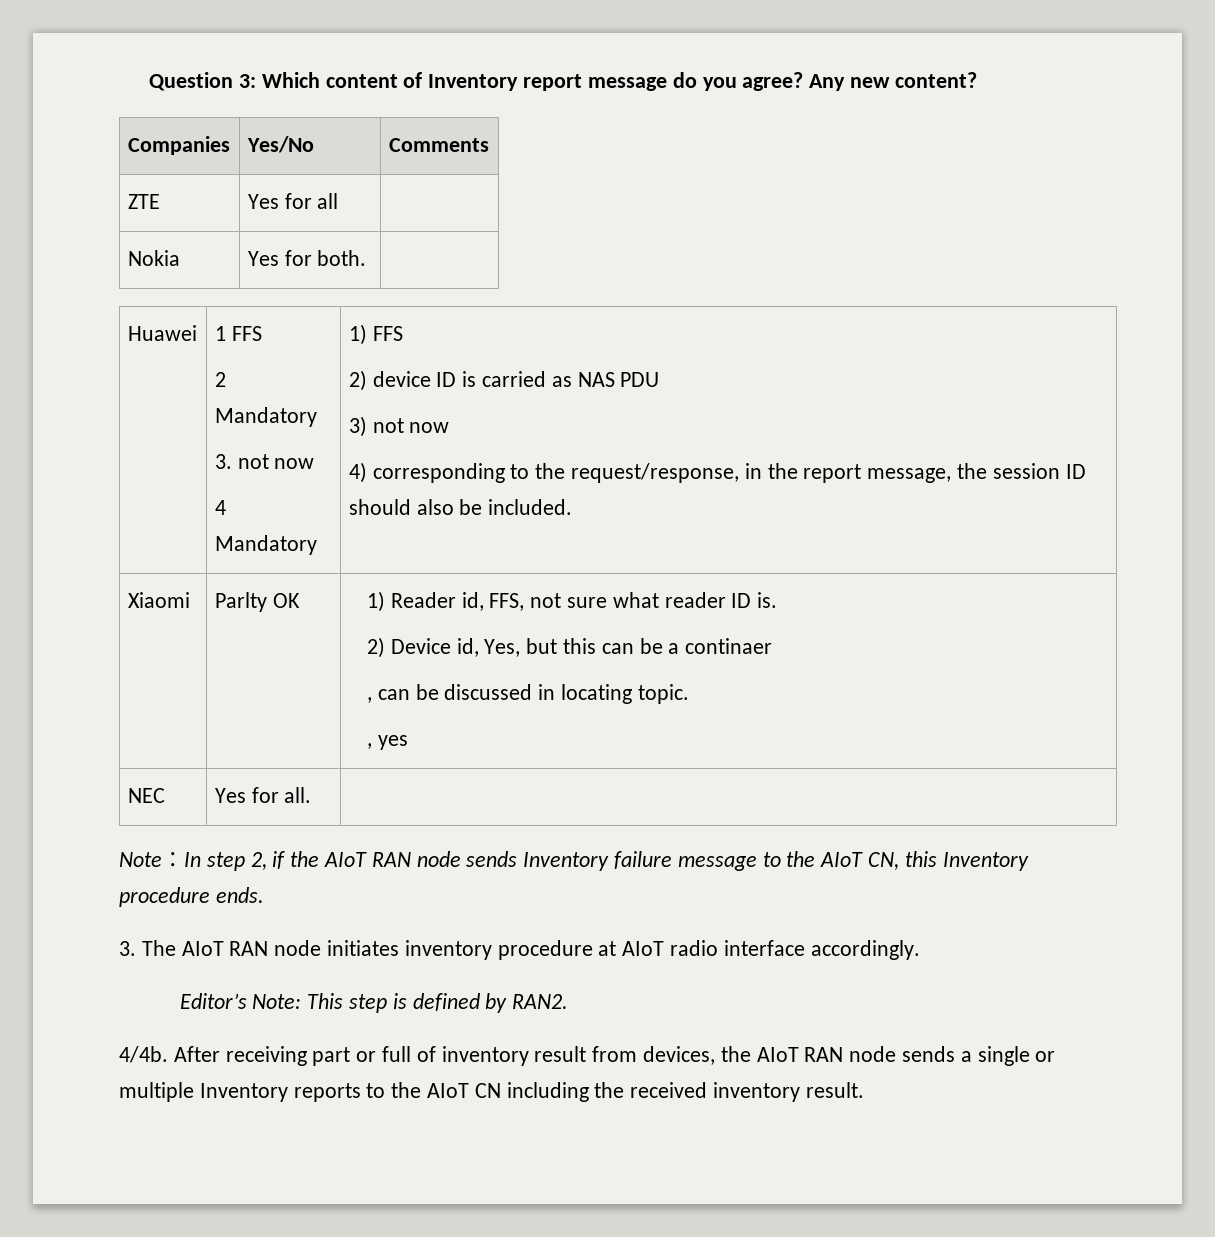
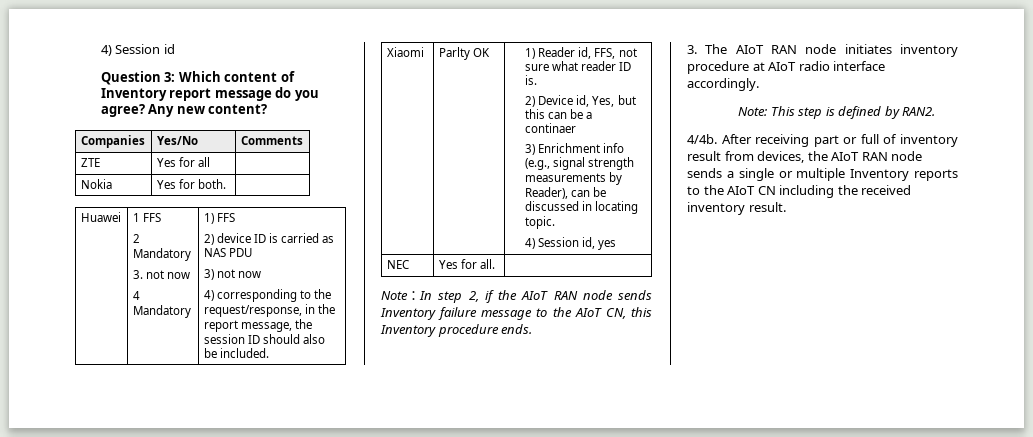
+ 4) Session id
- , can be discussed in locating topic.
+ 3) Enrichment info (e.g., signal strength measurements by Reader), can be discussed in locating topic.
- , yes
+ 4) Session id, yes
- Editor’s Note: This step is defined by RAN2.
+ Note: This step is defined by RAN2.

